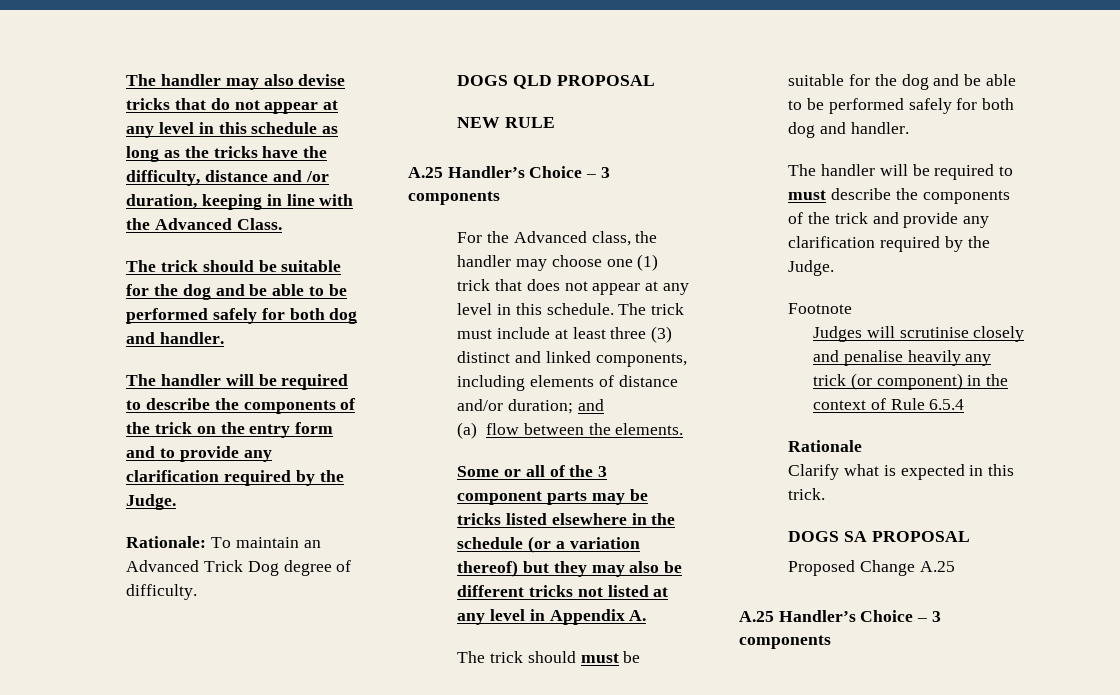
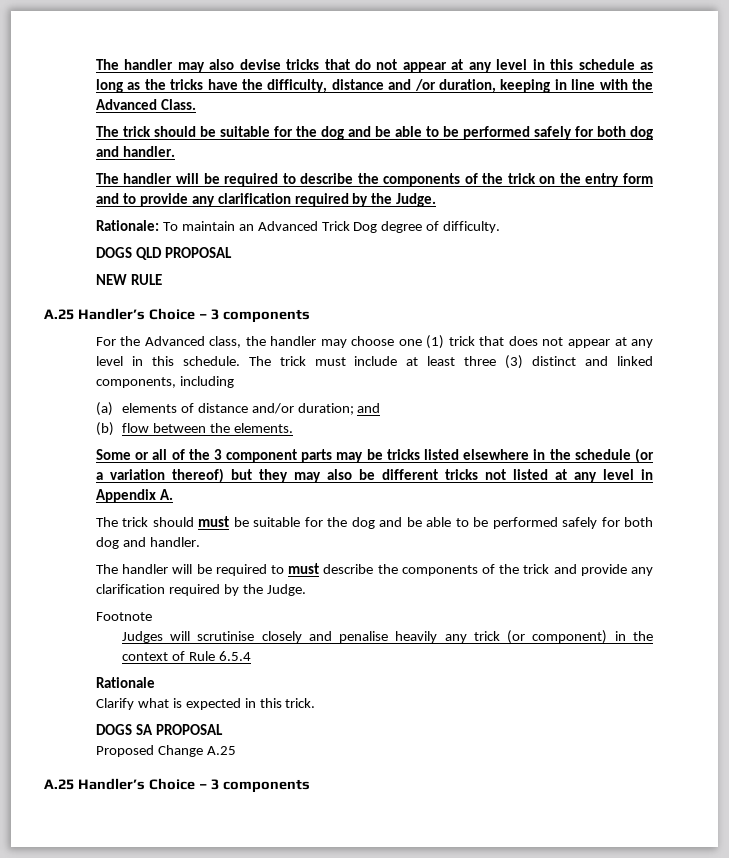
- The trick must include at least three (3) distinct and linked components, including elements of distance and/or duration; and
+ The trick must include at least three (3) distinct and linked components, including
+ (a) elements of distance and/or duration; and
- (a) flow between the elements.
+ (b) flow between the elements.

